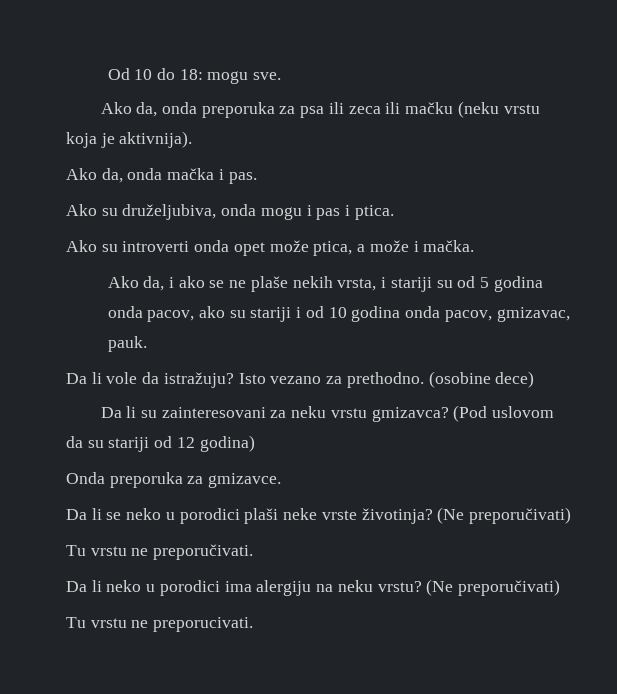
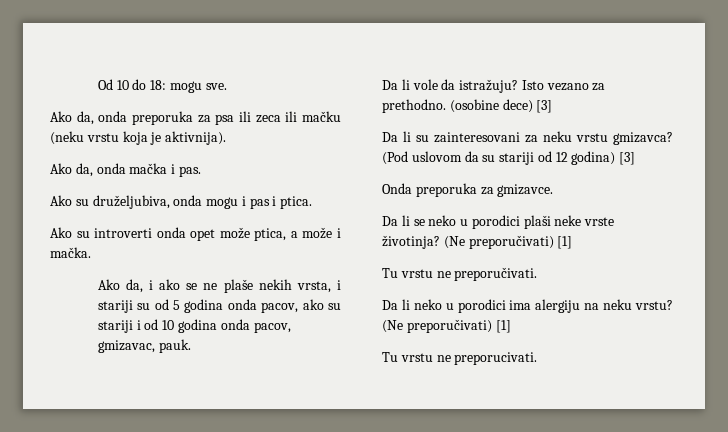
- (osobine dece)
+ (osobine dece) [3]
- (Pod uslovom da su stariji od 12 godina)
+ (Pod uslovom da su stariji od 12 godina) [3]
- Da li se neko u porodici plaši neke vrste životinja? (Ne preporučivati)
+ Da li se neko u porodici plaši neke vrste životinja? (Ne preporučivati) [1]
- Da li neko u porodici ima alergiju na neku vrstu? (Ne preporučivati)
+ Da li neko u porodici ima alergiju na neku vrstu? (Ne preporučivati) [1]

